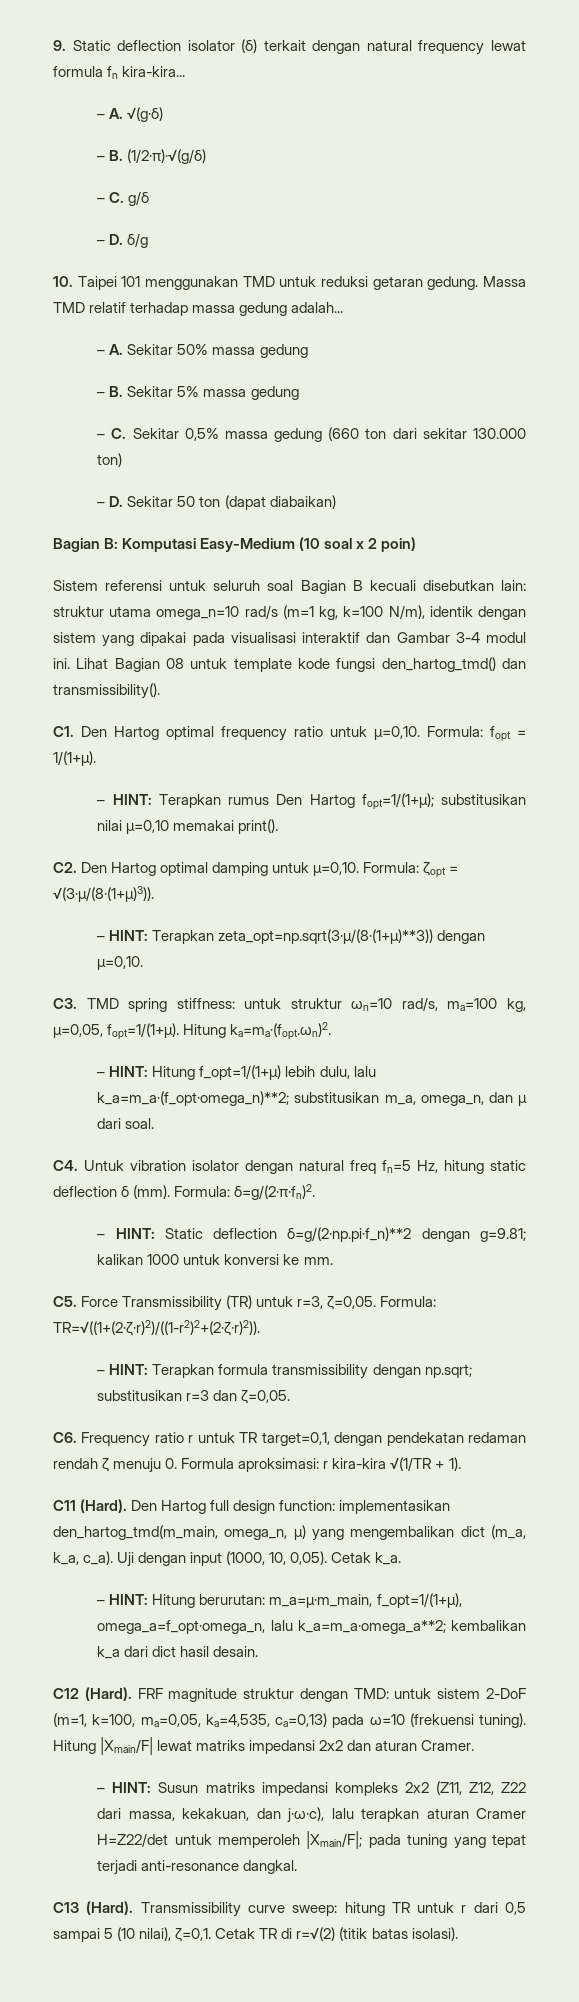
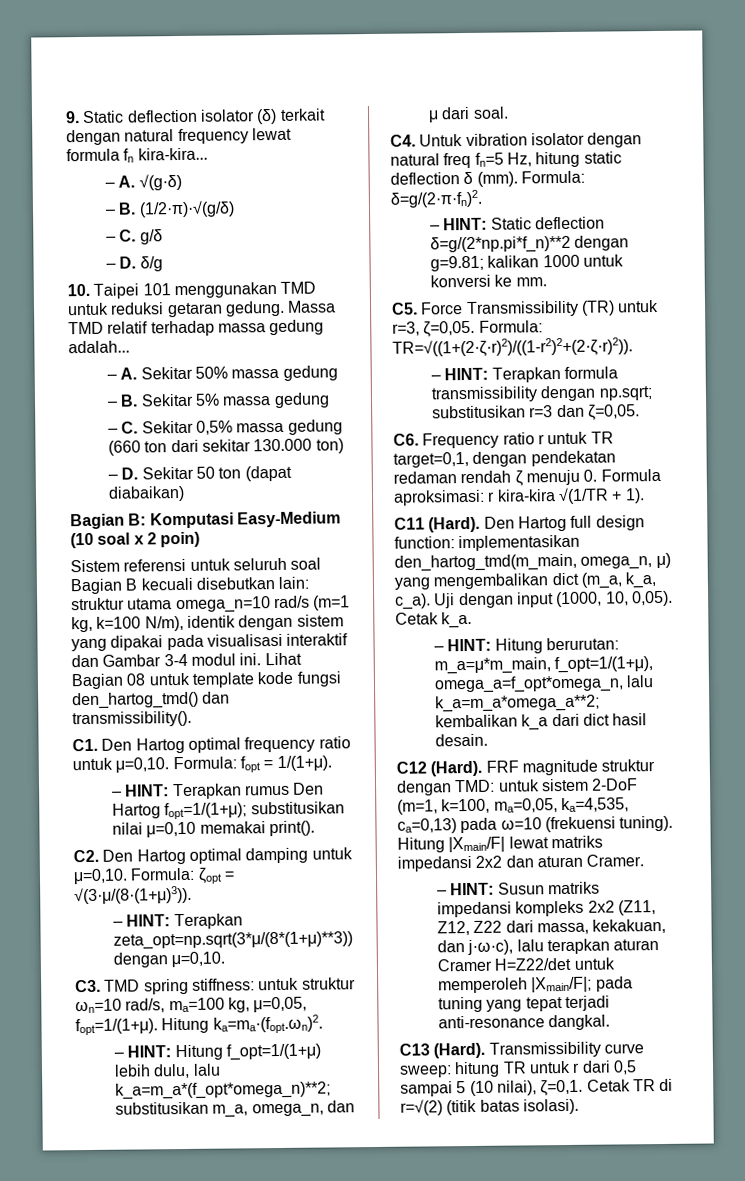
- – HINT: Terapkan zeta_opt=np.sqrt(3·μ/(8·(1+μ)**3)) dengan μ=0,10.
+ – HINT: Terapkan zeta_opt=np.sqrt(3*μ/(8*(1+μ)**3)) dengan μ=0,10.
- – HINT: Hitung f_opt=1/(1+μ) lebih dulu, lalu k_a=m_a·(f_opt·omega_n)**2; substitusikan m_a, omega_n, dan μ dari soal.
+ – HINT: Hitung f_opt=1/(1+μ) lebih dulu, lalu k_a=m_a*(f_opt*omega_n)**2; substitusikan m_a, omega_n, dan μ dari soal.
- – HINT: Static deflection δ=g/(2·np.pi·f_n)**2 dengan g=9.81; kalikan 1000 untuk konversi ke mm.
+ – HINT: Static deflection δ=g/(2*np.pi*f_n)**2 dengan g=9.81; kalikan 1000 untuk konversi ke mm.
- – HINT: Hitung berurutan: m_a=μ·m_main, f_opt=1/(1+μ), omega_a=f_opt·omega_n, lalu k_a=m_a·omega_a**2; kembalikan k_a dari dict hasil desain.
+ – HINT: Hitung berurutan: m_a=μ*m_main, f_opt=1/(1+μ), omega_a=f_opt*omega_n, lalu k_a=m_a*omega_a**2; kembalikan k_a dari dict hasil desain.

